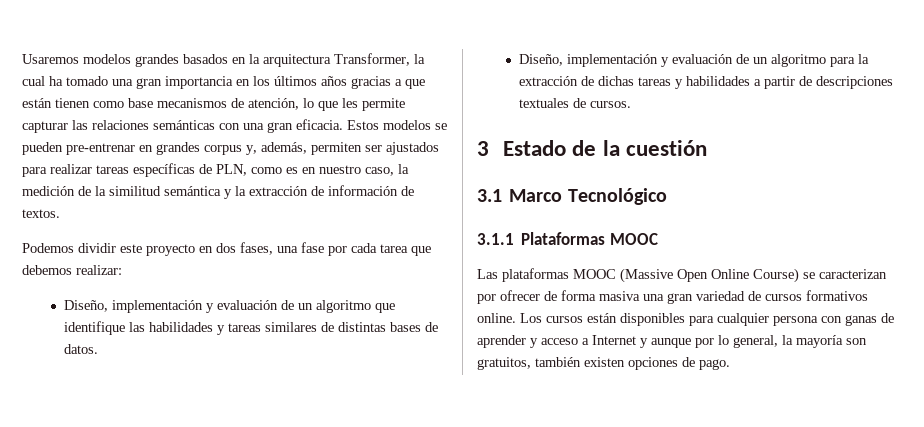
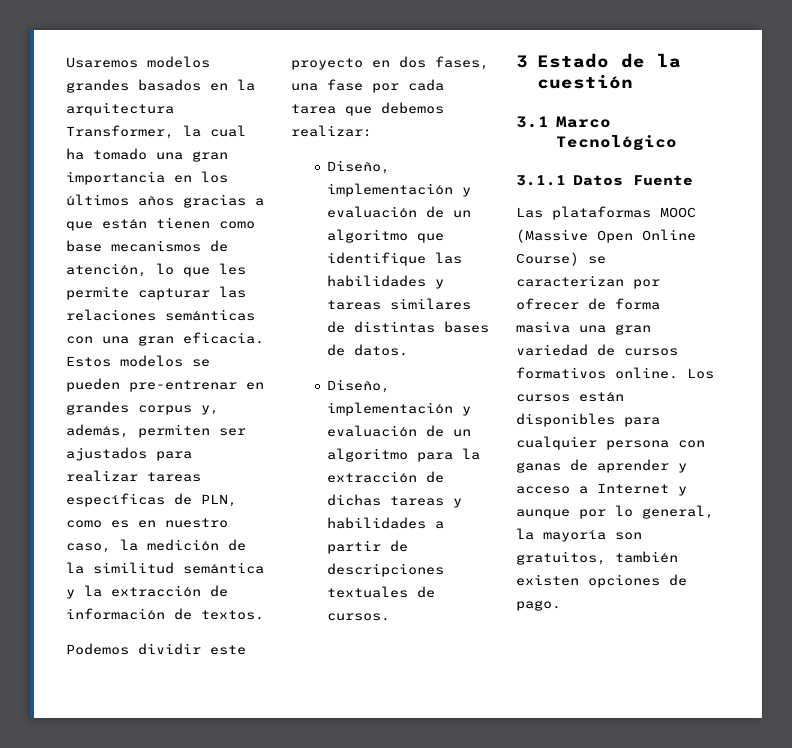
- 3.1.1 Plataformas MOOC
+ 3.1.1 Datos Fuente

